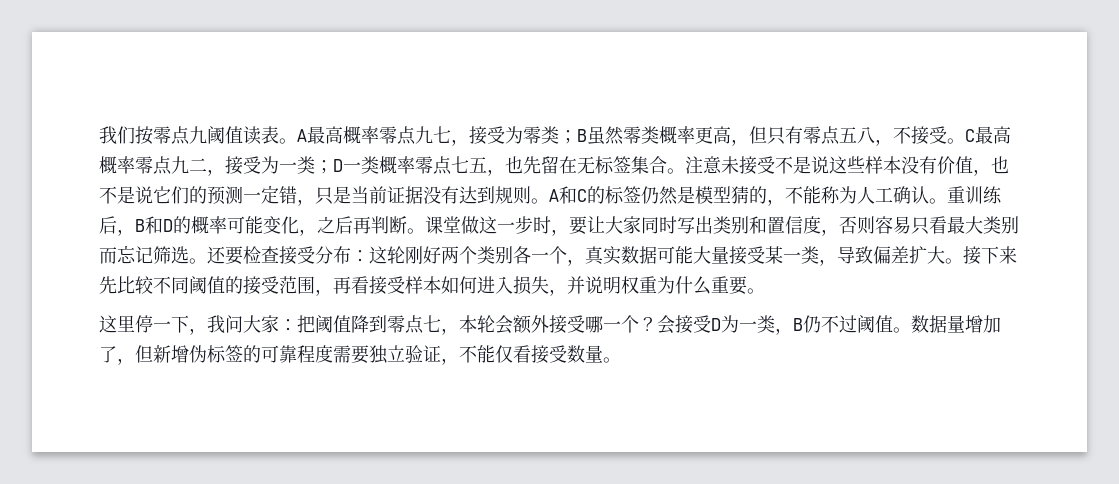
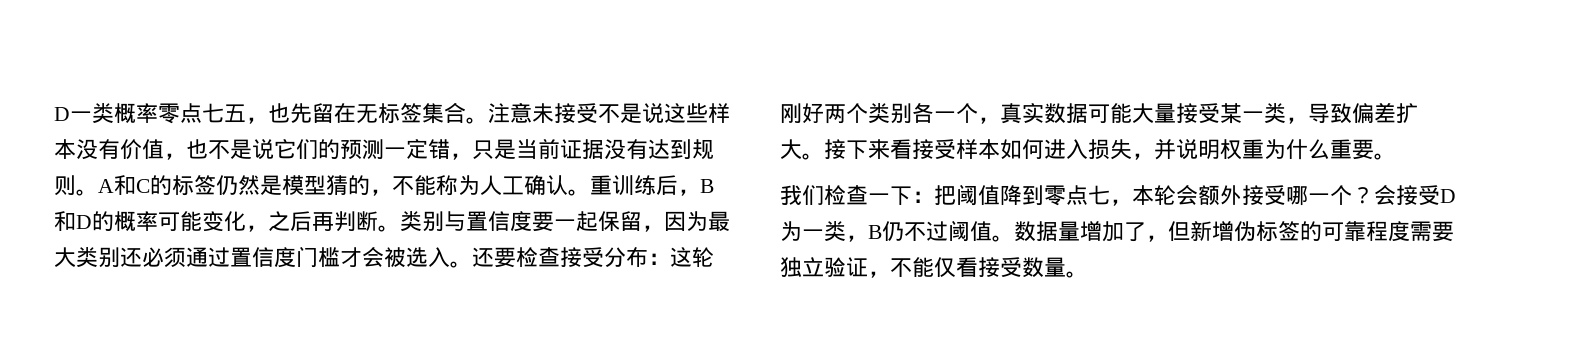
- 我们按零点九阈值读表。A最高概率零点九七，接受为零类；B虽然零类概率更高，但只有零点五八，不接受。C最高概率零点九二，接受为一类；D一类概率零点七五，也先留在无标签集合。
+ D一类概率零点七五，也先留在无标签集合。
- 课堂做这一步时，要让大家同时写出类别和置信度，否则容易只看最大类别而忘记筛选。
+ 类别与置信度要一起保留，因为最大类别还必须通过置信度门槛才会被选入。
- 接下来先比较不同阈值的接受范围，再看接受样本如何进入损失，并说明权重为什么重要。
+ 接下来看接受样本如何进入损失，并说明权重为什么重要。
- 这里停一下，我问大家：把阈值降到零点七，本轮会额外接受哪一个？
+ 我们检查一下：把阈值降到零点七，本轮会额外接受哪一个？

